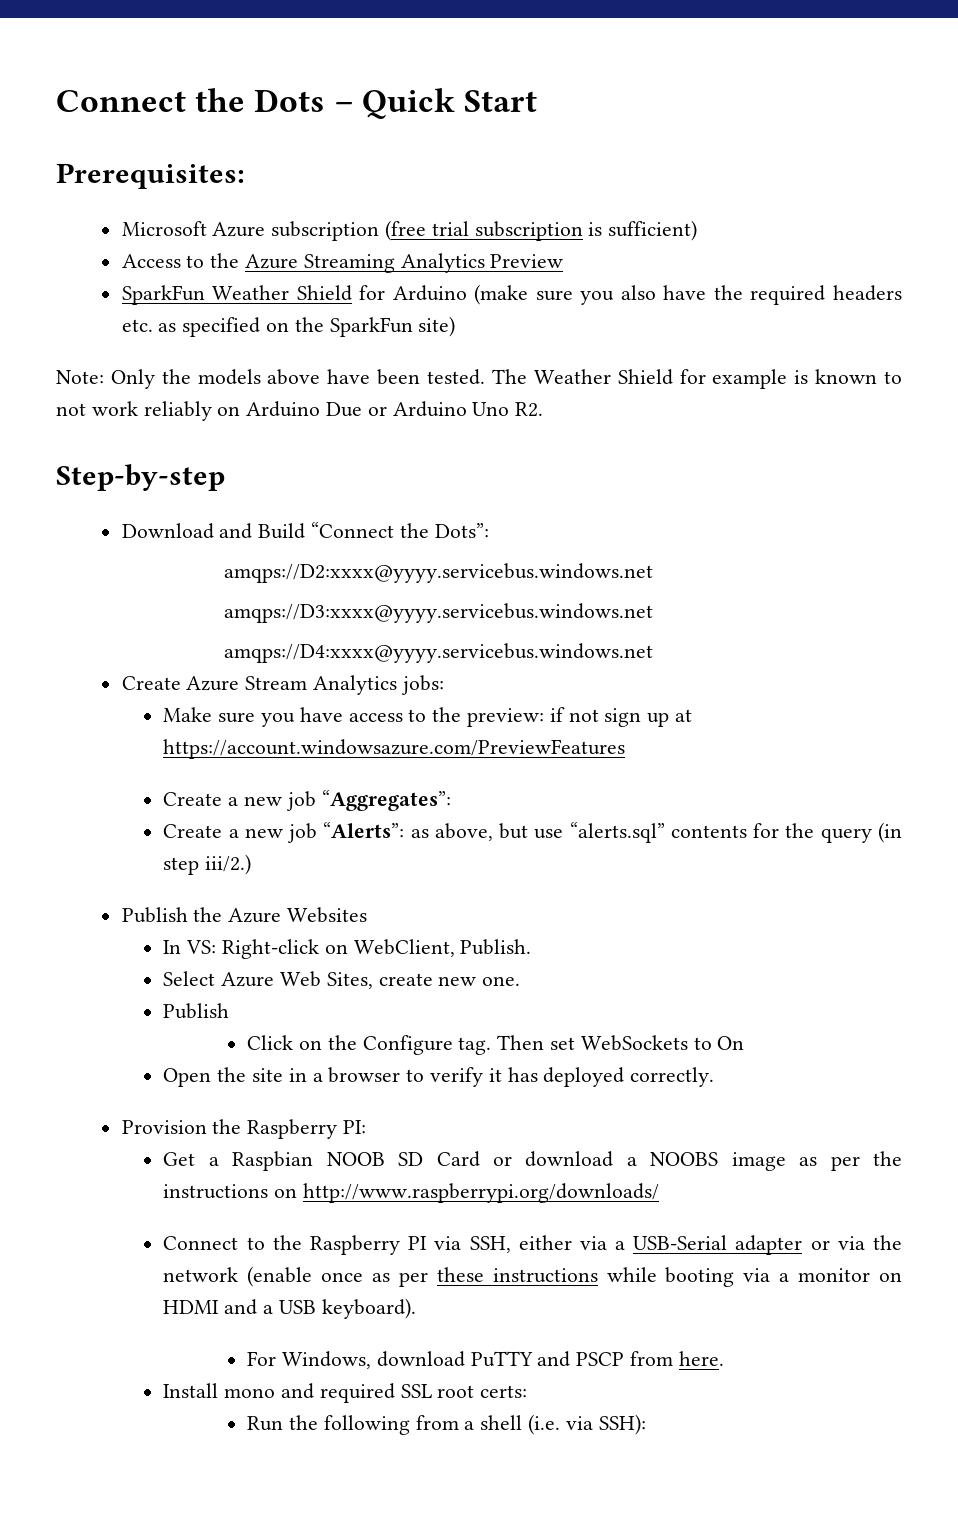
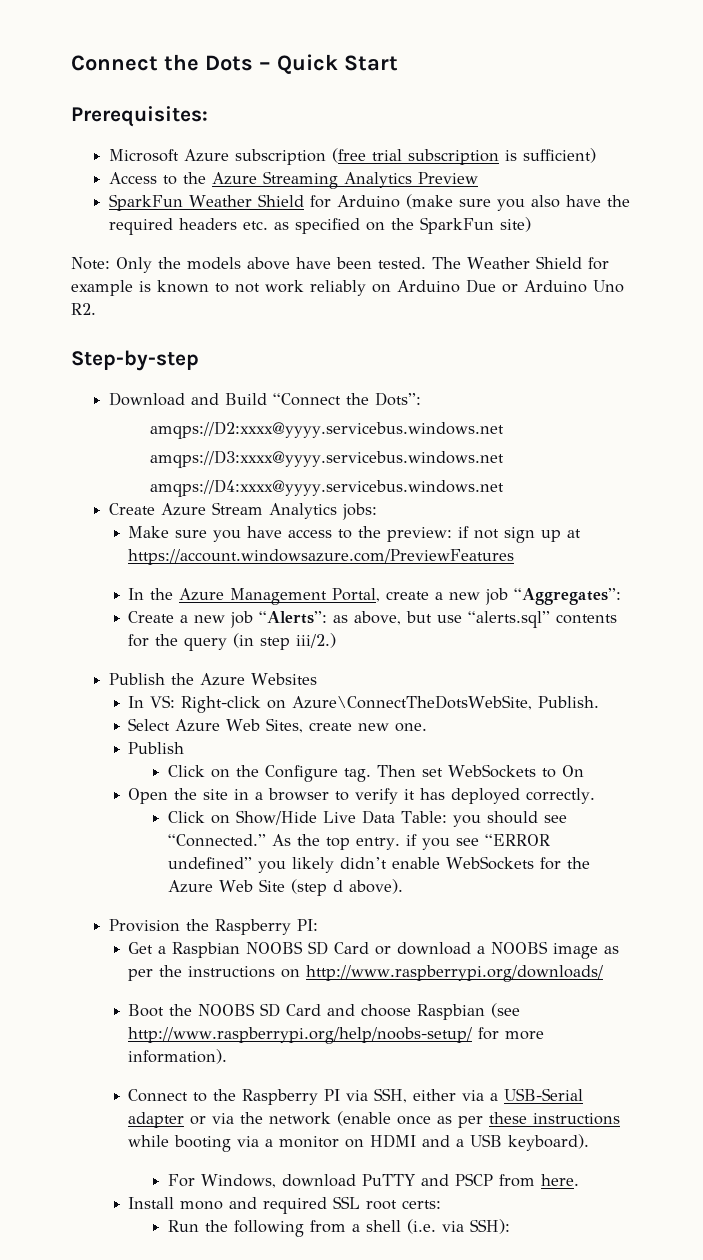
- Create a new job “Aggregates”:
+ In the Azure Management Portal, create a new job “Aggregates”:
- In VS: Right-click on WebClient, Publish.
+ In VS: Right-click on Azure\ConnectTheDotsWebSite, Publish.
+ Click on Show/Hide Live Data Table: you should see “Connected.” As the top entry. if you see “ERROR undefined” you likely didn’t enable WebSockets for the Azure Web Site (step d above).
- Get a Raspbian NOOB SD Card or download a NOOBS image as per the instructions on http://www.raspberrypi.org/downloads/
+ Get a Raspbian NOOBS SD Card or download a NOOBS image as per the instructions on http://www.raspberrypi.org/downloads/
+ Boot the NOOBS SD Card and choose Raspbian (see http://www.raspberrypi.org/help/noobs-setup/ for more information).

